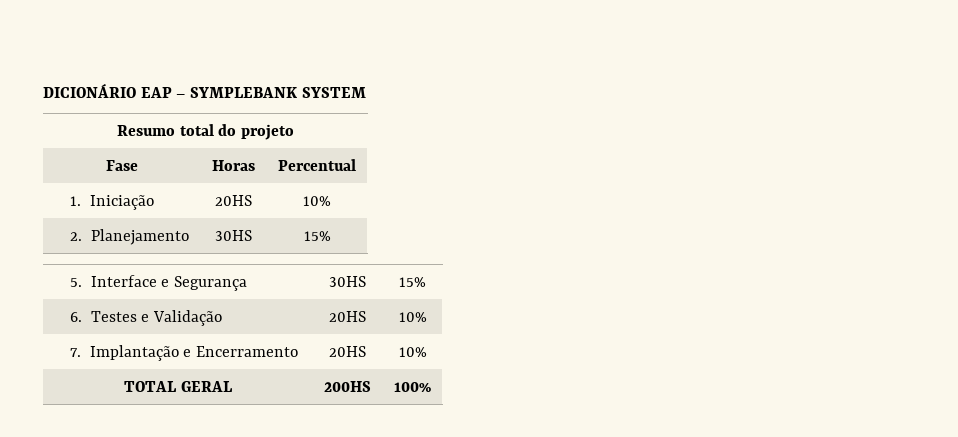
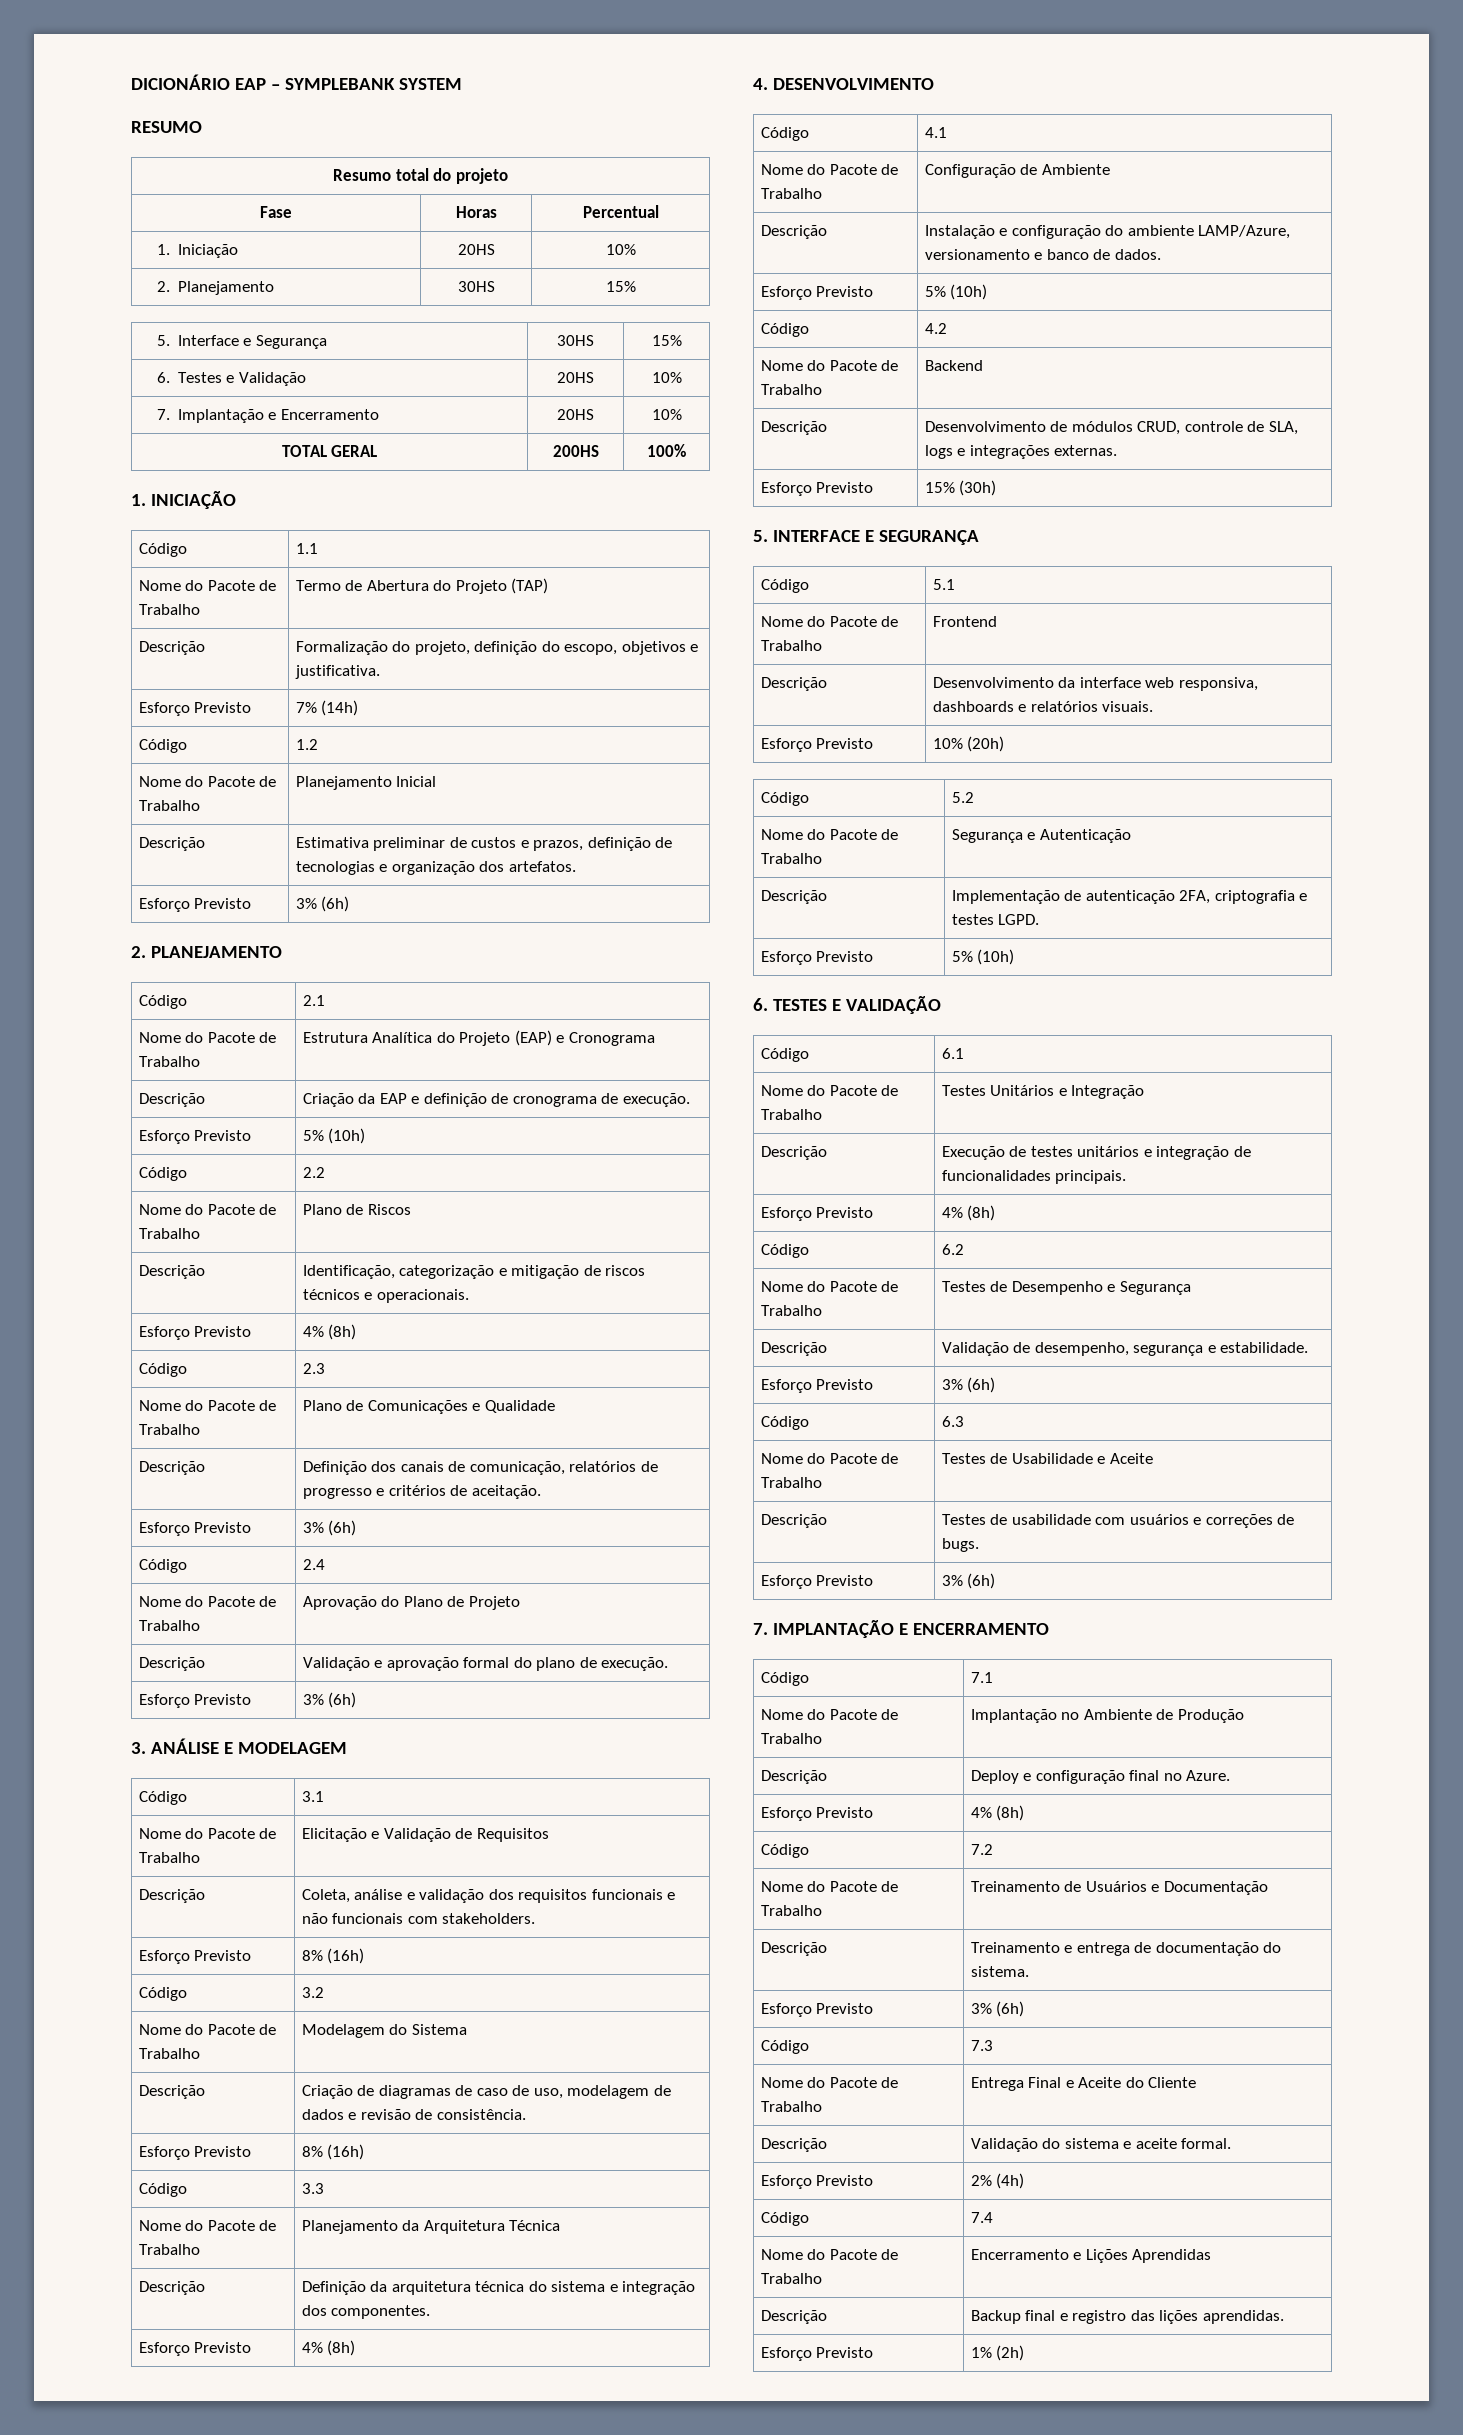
+ RESUMO
+ 1. INICIAÇÃO
+ Código | 1.1
+ Nome do Pacote de Trabalho | Termo de Abertura do Projeto (TAP)
+ Descrição | Formalização do projeto, definição do escopo, objetivos e justificativa.
+ Esforço Previsto | 7% (14h)
+ Código | 1.2
+ Nome do Pacote de Trabalho | Planejamento Inicial
+ Descrição | Estimativa preliminar de custos e prazos, definição de tecnologias e organização dos artefatos.
+ Esforço Previsto | 3% (6h)
+ 2. PLANEJAMENTO
+ Código | 2.1
+ Nome do Pacote de Trabalho | Estrutura Analítica do Projeto (EAP) e Cronograma
+ Descrição | Criação da EAP e definição de cronograma de execução.
+ Esforço Previsto | 5% (10h)
+ Código | 2.2
+ Nome do Pacote de Trabalho | Plano de Riscos
+ Descrição | Identificação, categorização e mitigação de riscos técnicos e operacionais.
+ Esforço Previsto | 4% (8h)
+ Código | 2.3
+ Nome do Pacote de Trabalho | Plano de Comunicações e Qualidade
+ Descrição | Definição dos canais de comunicação, relatórios de progresso e critérios de aceitação.
+ Esforço Previsto | 3% (6h)
+ Código | 2.4
+ Nome do Pacote de Trabalho | Aprovação do Plano de Projeto
+ Descrição | Validação e aprovação formal do plano de execução.
+ Esforço Previsto | 3% (6h)
+ 3. ANÁLISE E MODELAGEM
+ Código | 3.1
+ Nome do Pacote de Trabalho | Elicitação e Validação de Requisitos
+ Descrição | Coleta, análise e validação dos requisitos funcionais e não funcionais com stakeholders.
+ Esforço Previsto | 8% (16h)
+ Código | 3.2
+ Nome do Pacote de Trabalho | Modelagem do Sistema
+ Descrição | Criação de diagramas de caso de uso, modelagem de dados e revisão de consistência.
+ Esforço Previsto | 8% (16h)
+ Código | 3.3
+ Nome do Pacote de Trabalho | Planejamento da Arquitetura Técnica
+ Descrição | Definição da arquitetura técnica do sistema e integração dos componentes.
+ Esforço Previsto | 4% (8h)
+ 4. DESENVOLVIMENTO
+ Código | 4.1
+ Nome do Pacote de Trabalho | Configuração de Ambiente
+ Descrição | Instalação e configuração do ambiente LAMP/Azure, versionamento e banco de dados.
+ Esforço Previsto | 5% (10h)
+ Código | 4.2
+ Nome do Pacote de Trabalho | Backend
+ Descrição | Desenvolvimento de módulos CRUD, controle de SLA, logs e integrações externas.
+ Esforço Previsto | 15% (30h)
+ 5. INTERFACE E SEGURANÇA
+ Código | 5.1
+ Nome do Pacote de Trabalho | Frontend
+ Descrição | Desenvolvimento da interface web responsiva, dashboards e relatórios visuais.
+ Esforço Previsto | 10% (20h)
+ Código | 5.2
+ Nome do Pacote de Trabalho | Segurança e Autenticação
+ Descrição | Implementação de autenticação 2FA, criptografia e testes LGPD.
+ Esforço Previsto | 5% (10h)
+ 6. TESTES E VALIDAÇÃO
+ Código | 6.1
+ Nome do Pacote de Trabalho | Testes Unitários e Integração
+ Descrição | Execução de testes unitários e integração de funcionalidades principais.
+ Esforço Previsto | 4% (8h)
+ Código | 6.2
+ Nome do Pacote de Trabalho | Testes de Desempenho e Segurança
+ Descrição | Validação de desempenho, segurança e estabilidade.
+ Esforço Previsto | 3% (6h)
+ Código | 6.3
+ Nome do Pacote de Trabalho | Testes de Usabilidade e Aceite
+ Descrição | Testes de usabilidade com usuários e correções de bugs.
+ Esforço Previsto | 3% (6h)
+ 7. IMPLANTAÇÃO E ENCERRAMENTO
+ Código | 7.1
+ Nome do Pacote de Trabalho | Implantação no Ambiente de Produção
+ Descrição | Deploy e configuração final no Azure.
+ Esforço Previsto | 4% (8h)
+ Código | 7.2
+ Nome do Pacote de Trabalho | Treinamento de Usuários e Documentação
+ Descrição | Treinamento e entrega de documentação do sistema.
+ Esforço Previsto | 3% (6h)
+ Código | 7.3
+ Nome do Pacote de Trabalho | Entrega Final e Aceite do Cliente
+ Descrição | Validação do sistema e aceite formal.
+ Esforço Previsto | 2% (4h)
+ Código | 7.4
+ Nome do Pacote de Trabalho | Encerramento e Lições Aprendidas
+ Descrição | Backup final e registro das lições aprendidas.
+ Esforço Previsto | 1% (2h)

